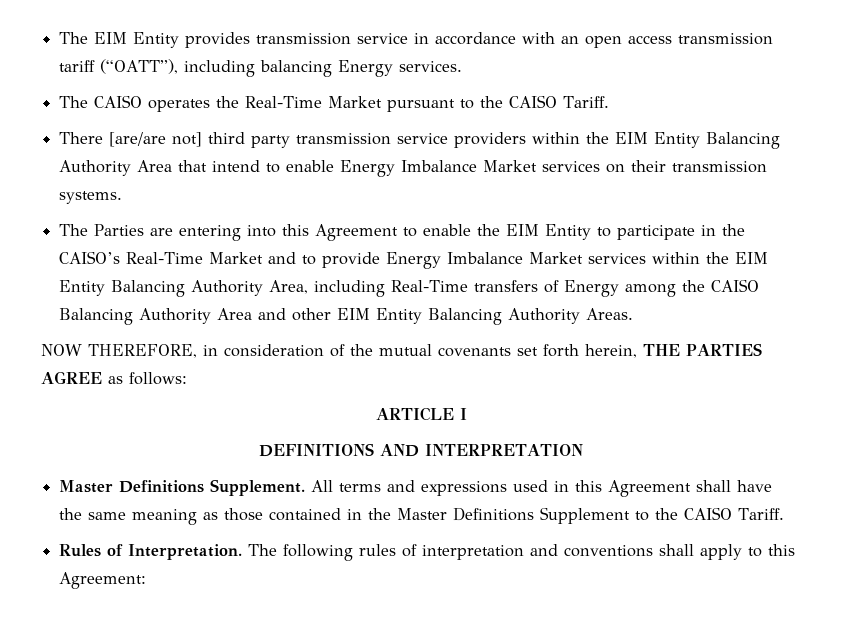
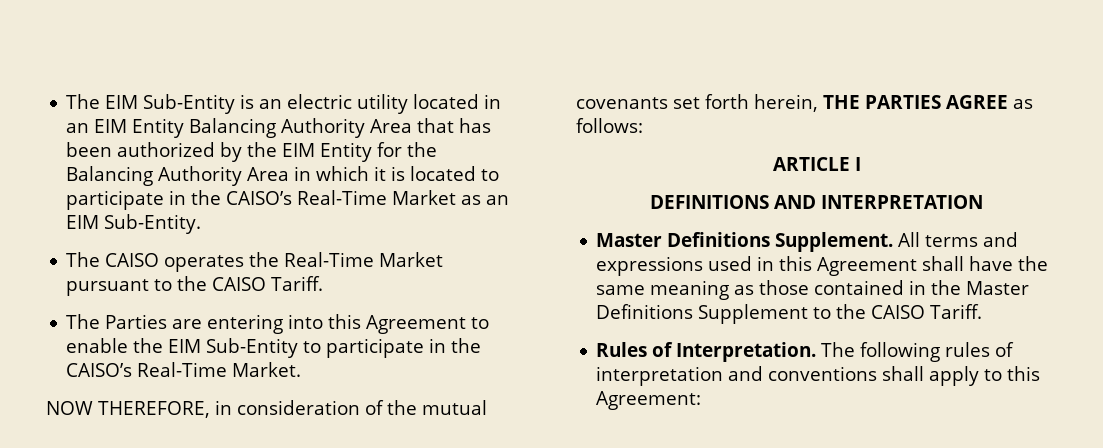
- The EIM Entity provides transmission service in accordance with an open access transmission tariff (“OATT”), including balancing Energy services.
+ The EIM Sub-Entity is an electric utility located in an EIM Entity Balancing Authority Area that has been authorized by the EIM Entity for the Balancing Authority Area in which it is located to participate in the CAISO’s Real-Time Market as an EIM Sub-Entity.
- There [are/are not] third party transmission service providers within the EIM Entity Balancing Authority Area that intend to enable Energy Imbalance Market services on their transmission systems.
- The Parties are entering into this Agreement to enable the EIM Entity to participate in the CAISO’s Real-Time Market and to provide Energy Imbalance Market services within the EIM Entity Balancing Authority Area, including Real-Time transfers of Energy among the CAISO Balancing Authority Area and other EIM Entity Balancing Authority Areas.
+ The Parties are entering into this Agreement to enable the EIM Sub-Entity to participate in the CAISO’s Real-Time Market.

